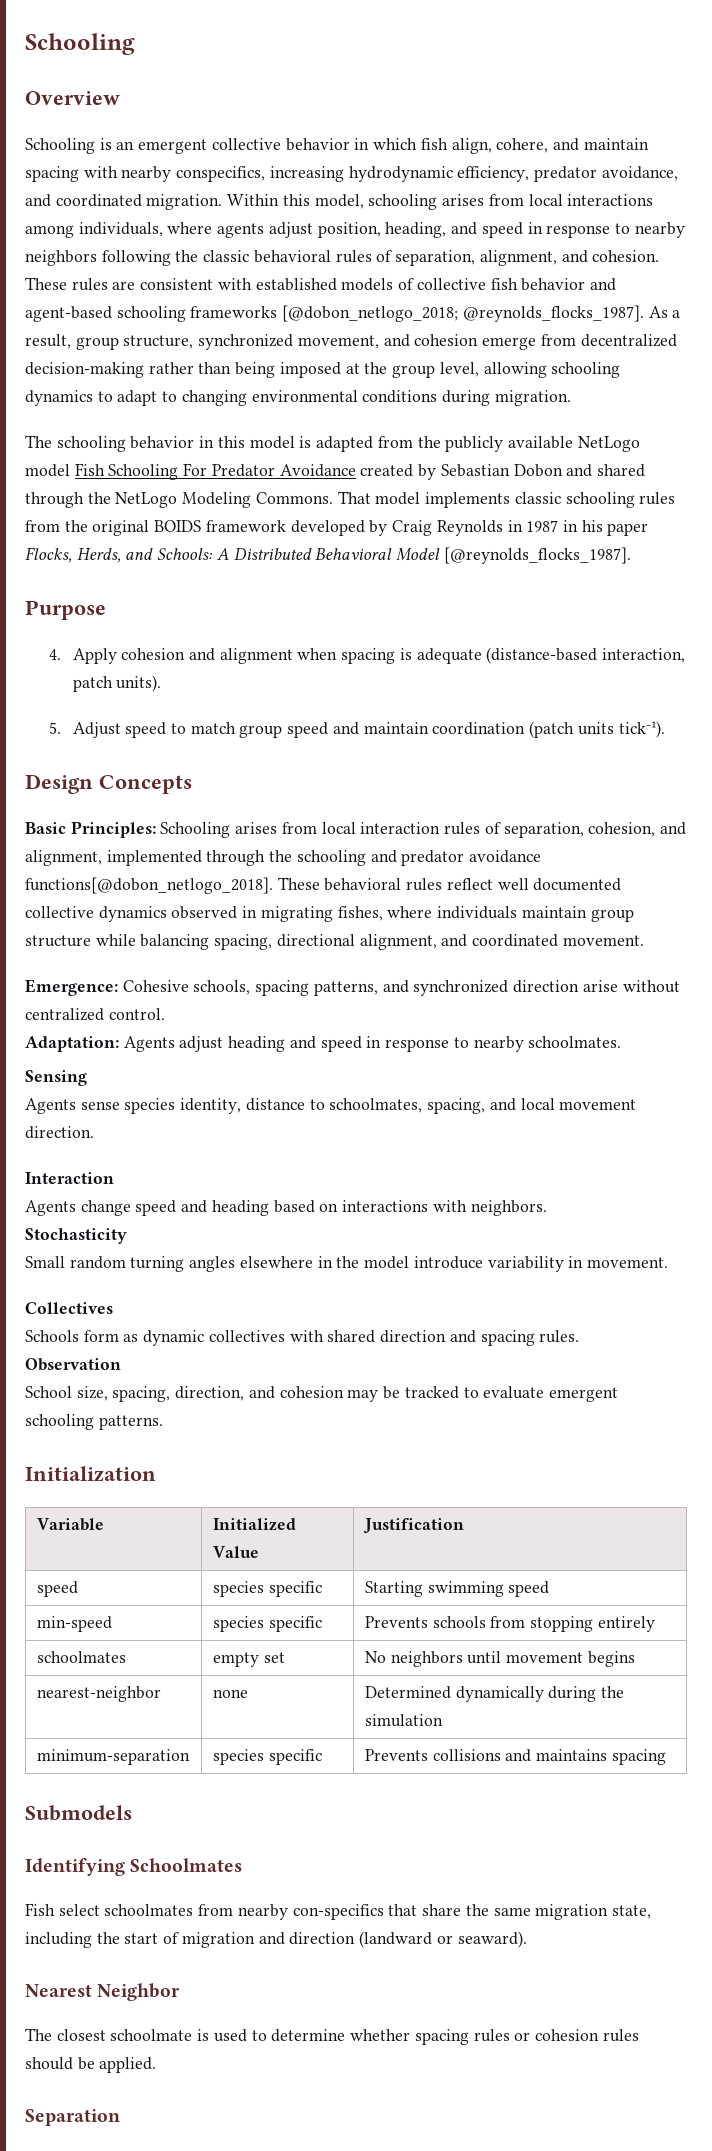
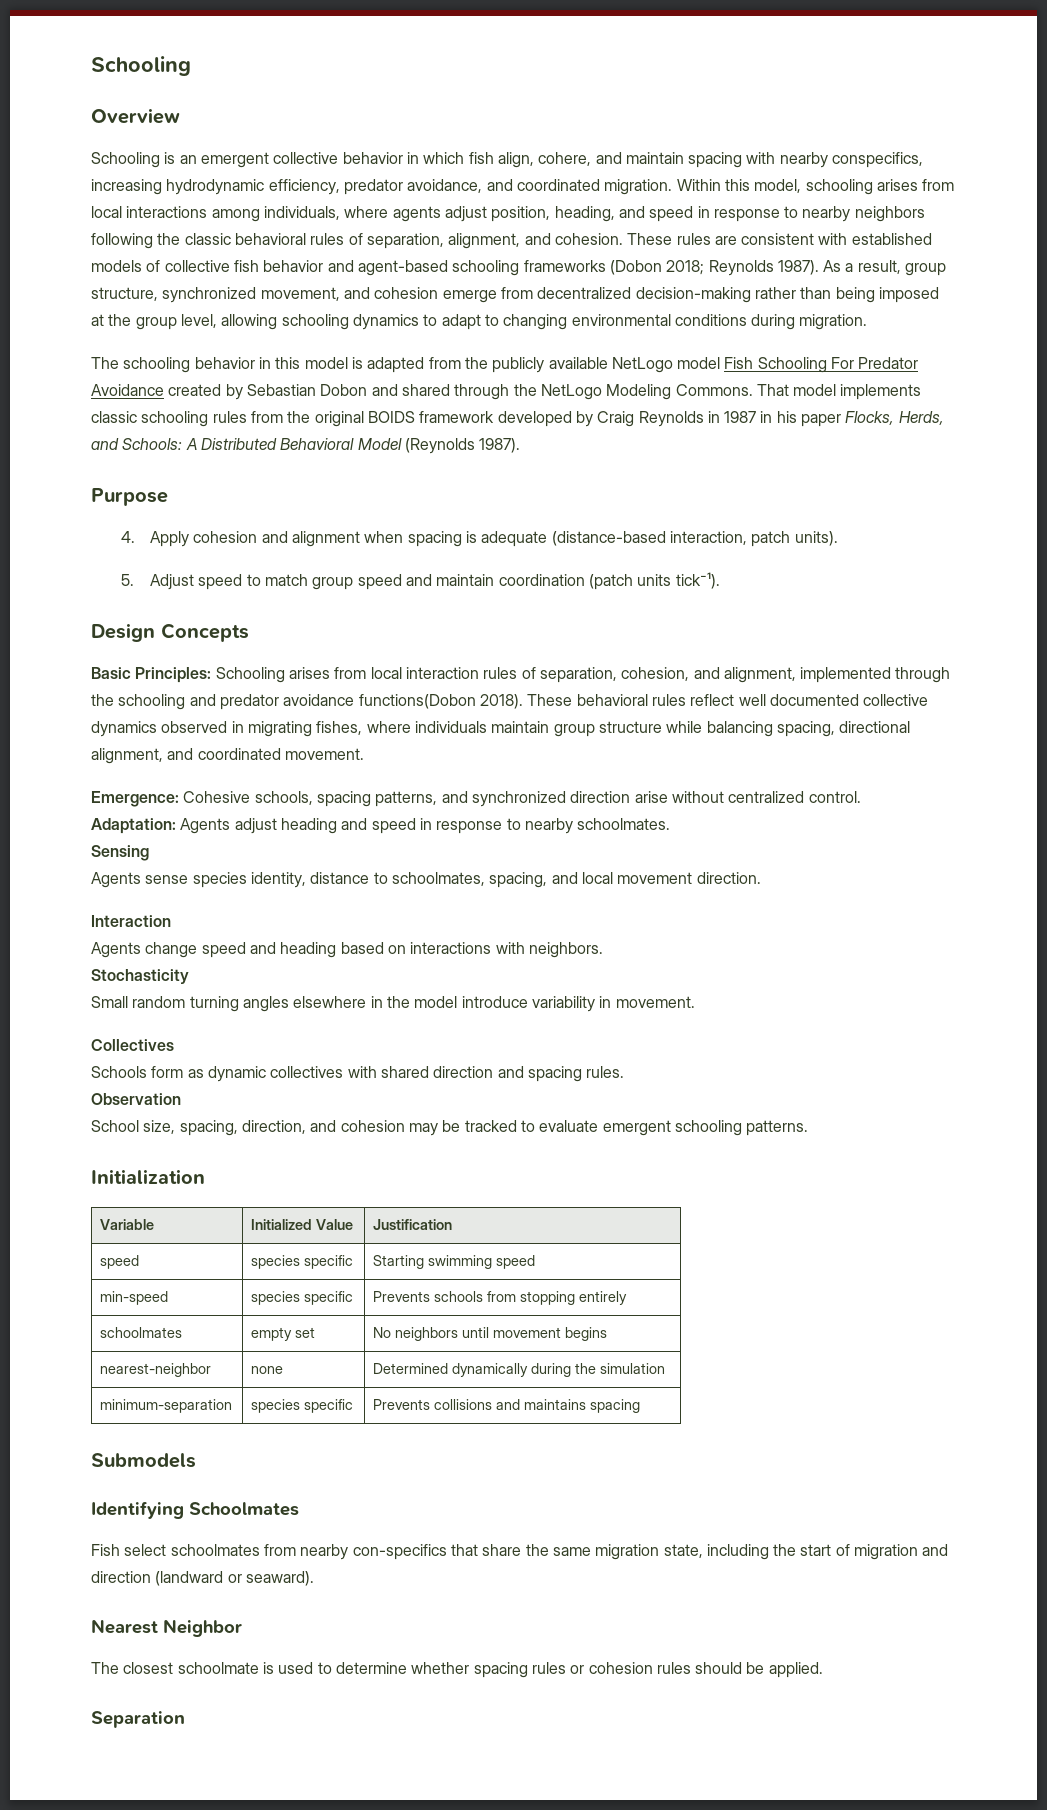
- These rules are consistent with established models of collective fish behavior and agent-based schooling frameworks [@dobon_netlogo_2018; @reynolds_flocks_1987].
+ These rules are consistent with established models of collective fish behavior and agent-based schooling frameworks (Dobon 2018; Reynolds 1987).
- That model implements classic schooling rules from the original BOIDS framework developed by Craig Reynolds in 1987 in his paper Flocks, Herds, and Schools: A Distributed Behavioral Model [@reynolds_flocks_1987].
+ That model implements classic schooling rules from the original BOIDS framework developed by Craig Reynolds in 1987 in his paper Flocks, Herds, and Schools: A Distributed Behavioral Model (Reynolds 1987).
- Basic Principles: Schooling arises from local interaction rules of separation, cohesion, and alignment, implemented through the schooling and predator avoidance functions[@dobon_netlogo_2018].
+ Basic Principles: Schooling arises from local interaction rules of separation, cohesion, and alignment, implemented through the schooling and predator avoidance functions(Dobon 2018).

